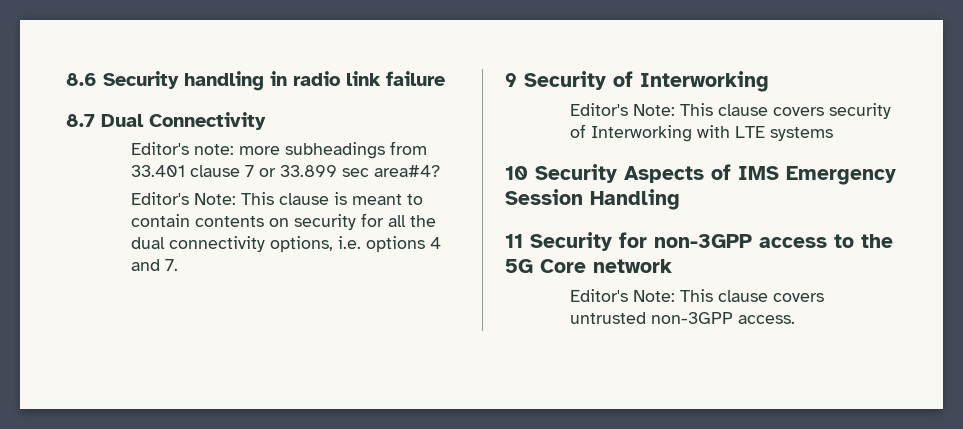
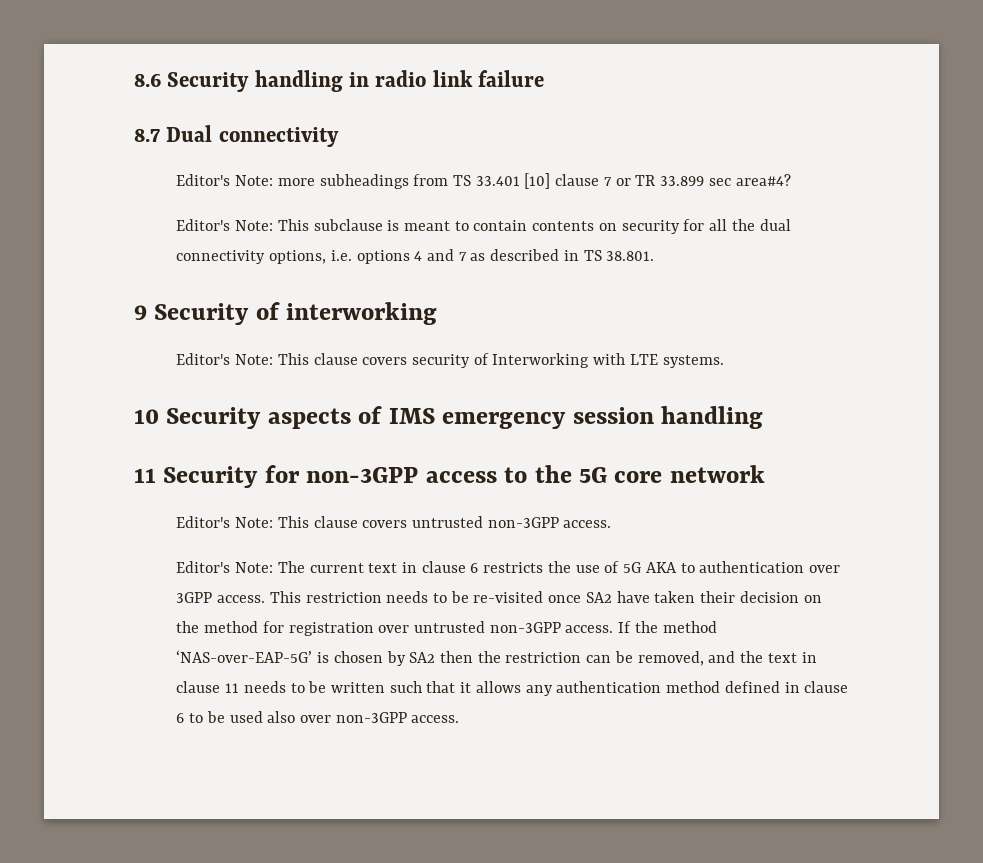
- 8.7 Dual Connectivity
- Editor's note: more subheadings from 33.401 clause 7 or 33.899 sec area#4?
+ 8.7 Dual connectivity
+ Editor's Note: more subheadings from TS 33.401 [10] clause 7 or TR 33.899 sec area#4?
- Editor's Note: This clause is meant to contain contents on security for all the dual connectivity options, i.e. options 4 and 7.
+ Editor's Note: This subclause is meant to contain contents on security for all the dual connectivity options, i.e. options 4 and 7 as described in TS 38.801.
- 9 Security of Interworking
+ 9 Security of interworking
- Editor's Note: This clause covers security of Interworking with LTE systems
+ Editor's Note: This clause covers security of Interworking with LTE systems.
- 10 Security Aspects of IMS Emergency Session Handling
+ 10 Security aspects of IMS emergency session handling
- 11 Security for non-3GPP access to the 5G Core network
+ 11 Security for non-3GPP access to the 5G core network
+ Editor's Note: The current text in clause 6 restricts the use of 5G AKA to authentication over 3GPP access. This restriction needs to be re-visited once SA2 have taken their decision on the method for registration over untrusted non-3GPP access. If the method ‘NAS-over-EAP-5G’ is chosen by SA2 then the restriction can be removed, and the text in clause 11 needs to be written such that it allows any authentication method defined in clause 6 to be used also over non-3GPP access.

